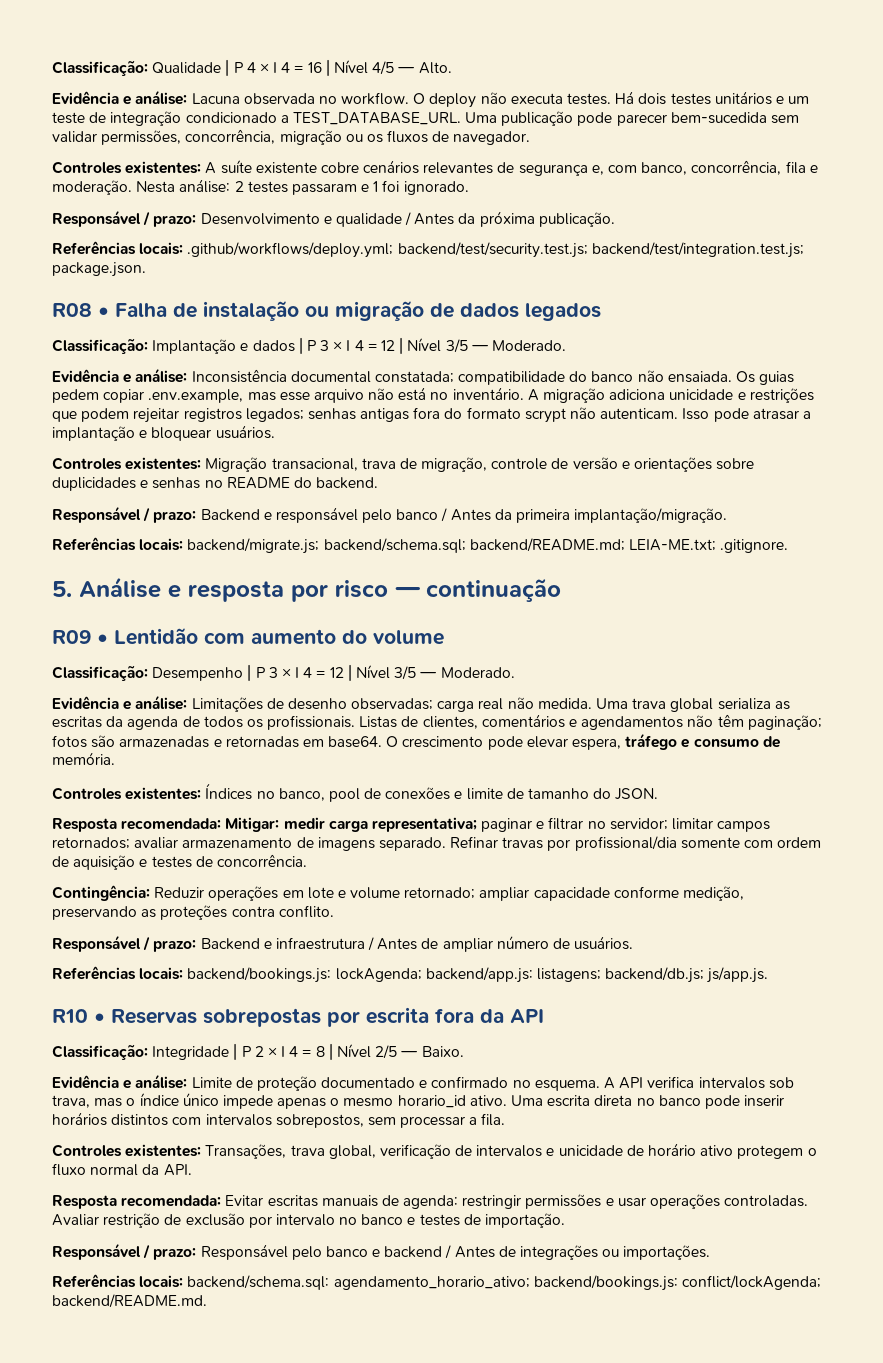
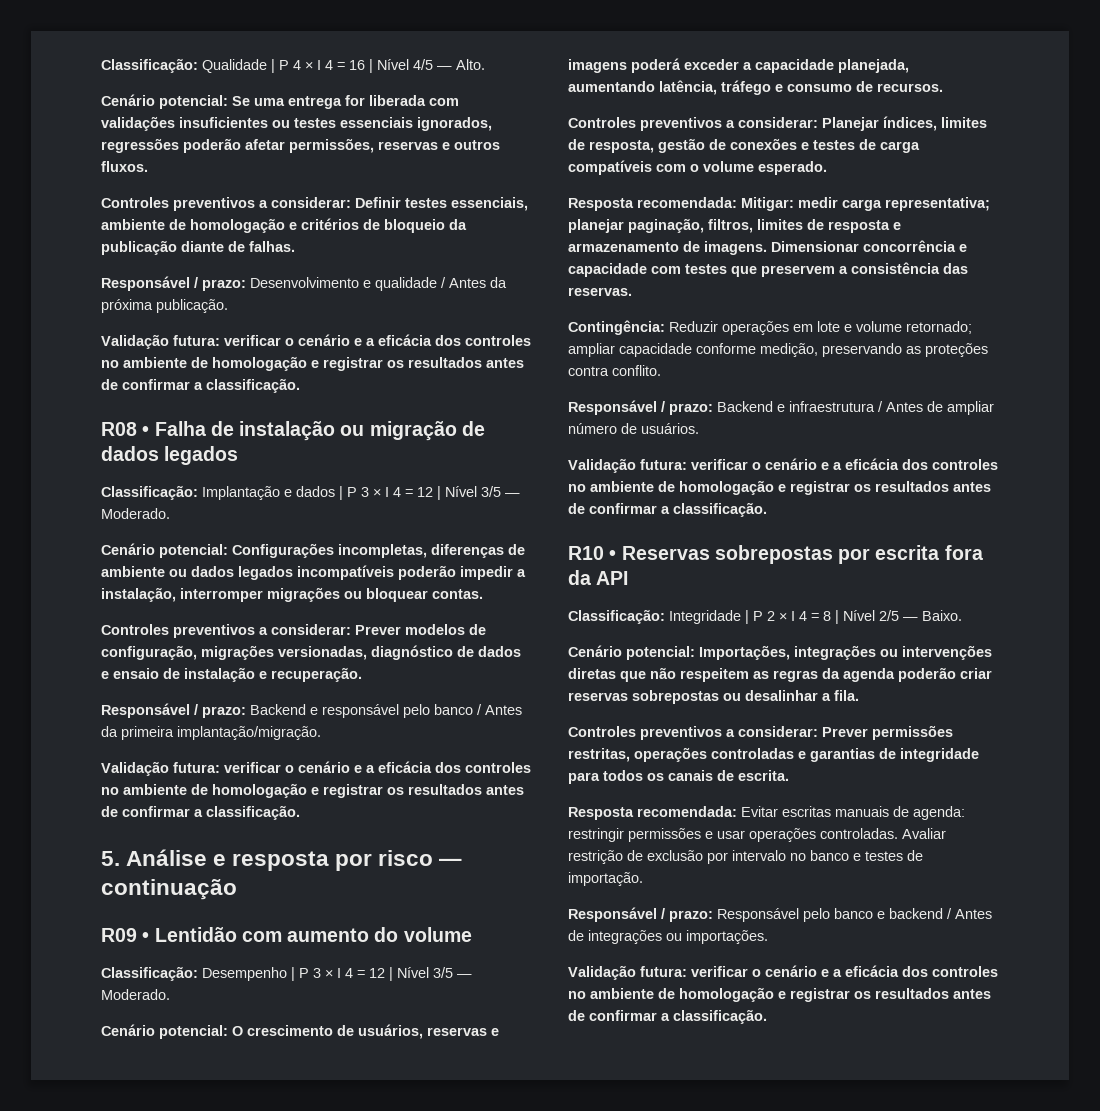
- Evidência e análise: Lacuna observada no workflow. O deploy não executa testes. Há dois testes unitários e um teste de integração condicionado a TEST_DATABASE_URL. Uma publicação pode parecer bem-sucedida sem validar permissões, concorrência, migração ou os fluxos de navegador.
- Controles existentes: A suíte existente cobre cenários relevantes de segurança e, com banco, concorrência, fila e moderação. Nesta análise: 2 testes passaram e 1 foi ignorado.
+ Cenário potencial: Se uma entrega for liberada com validações insuficientes ou testes essenciais ignorados, regressões poderão afetar permissões, reservas e outros fluxos.
+ Controles preventivos a considerar: Definir testes essenciais, ambiente de homologação e critérios de bloqueio da publicação diante de falhas.
  Responsável / prazo: Desenvolvimento e qualidade / Antes da próxima publicação.
- Referências locais: .github/workflows/deploy.yml; backend/test/security.test.js; backend/test/integration.test.js; package.json.
+ Validação futura: verificar o cenário e a eficácia dos controles no ambiente de homologação e registrar os resultados antes de confirmar a classificação.
- Evidência e análise: Inconsistência documental constatada; compatibilidade do banco não ensaiada. Os guias pedem copiar .env.example, mas esse arquivo não está no inventário. A migração adiciona unicidade e restrições que podem rejeitar registros legados; senhas antigas fora do formato scrypt não autenticam. Isso pode atrasar a implantação e bloquear usuários.
- Controles existentes: Migração transacional, trava de migração, controle de versão e orientações sobre duplicidades e senhas no README do backend.
+ Cenário potencial: Configurações incompletas, diferenças de ambiente ou dados legados incompatíveis poderão impedir a instalação, interromper migrações ou bloquear contas.
+ Controles preventivos a considerar: Prever modelos de configuração, migrações versionadas, diagnóstico de dados e ensaio de instalação e recuperação.
  Responsável / prazo: Backend e responsável pelo banco / Antes da primeira implantação/migração.
- Referências locais: backend/migrate.js; backend/schema.sql; backend/README.md; LEIA-ME.txt; .gitignore.
+ Validação futura: verificar o cenário e a eficácia dos controles no ambiente de homologação e registrar os resultados antes de confirmar a classificação.
- Evidência e análise: Limitações de desenho observadas; carga real não medida. Uma trava global serializa as escritas da agenda de todos os profissionais. Listas de clientes, comentários e agendamentos não têm paginação; fotos são armazenadas e retornadas em base64. O crescimento pode elevar espera, tráfego e consumo de memória.
- Controles existentes: Índices no banco, pool de conexões e limite de tamanho do JSON.
+ Cenário potencial: O crescimento de usuários, reservas e imagens poderá exceder a capacidade planejada, aumentando latência, tráfego e consumo de recursos.
+ Controles preventivos a considerar: Planejar índices, limites de resposta, gestão de conexões e testes de carga compatíveis com o volume esperado.
- Resposta recomendada: Mitigar: medir carga representativa; paginar e filtrar no servidor; limitar campos retornados; avaliar armazenamento de imagens separado. Refinar travas por profissional/dia somente com ordem de aquisição e testes de concorrência.
+ Resposta recomendada: Mitigar: medir carga representativa; planejar paginação, filtros, limites de resposta e armazenamento de imagens. Dimensionar concorrência e capacidade com testes que preservem a consistência das reservas.
  Responsável / prazo: Backend e infraestrutura / Antes de ampliar número de usuários.
- Referências locais: backend/bookings.js: lockAgenda; backend/app.js: listagens; backend/db.js; js/app.js.
+ Validação futura: verificar o cenário e a eficácia dos controles no ambiente de homologação e registrar os resultados antes de confirmar a classificação.
- Evidência e análise: Limite de proteção documentado e confirmado no esquema. A API verifica intervalos sob trava, mas o índice único impede apenas o mesmo horario_id ativo. Uma escrita direta no banco pode inserir horários distintos com intervalos sobrepostos, sem processar a fila.
- Controles existentes: Transações, trava global, verificação de intervalos e unicidade de horário ativo protegem o fluxo normal da API.
+ Cenário potencial: Importações, integrações ou intervenções diretas que não respeitem as regras da agenda poderão criar reservas sobrepostas ou desalinhar a fila.
+ Controles preventivos a considerar: Prever permissões restritas, operações controladas e garantias de integridade para todos os canais de escrita.
  Responsável / prazo: Responsável pelo banco e backend / Antes de integrações ou importações.
- Referências locais: backend/schema.sql: agendamento_horario_ativo; backend/bookings.js: conflict/lockAgenda; backend/README.md.
+ Validação futura: verificar o cenário e a eficácia dos controles no ambiente de homologação e registrar os resultados antes de confirmar a classificação.

